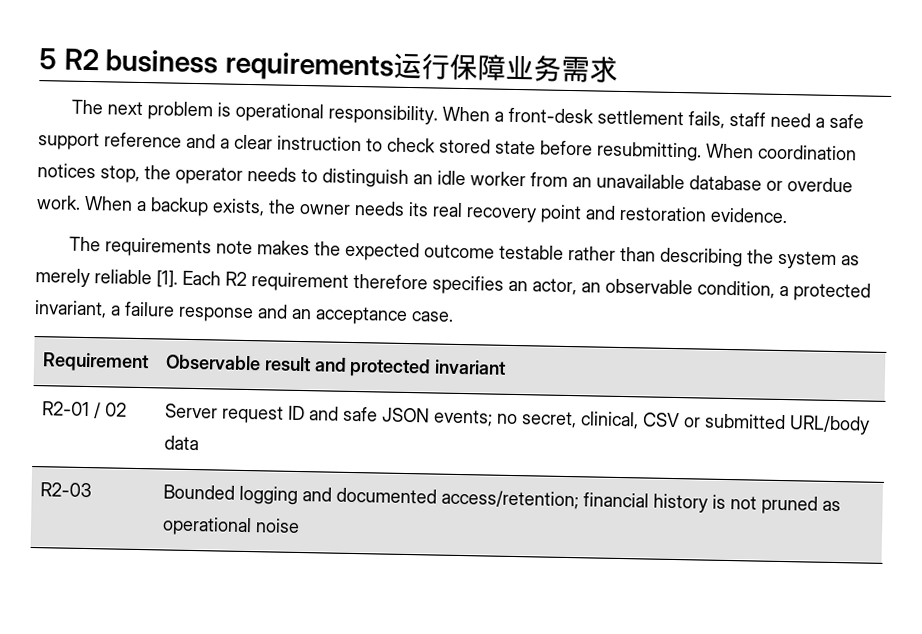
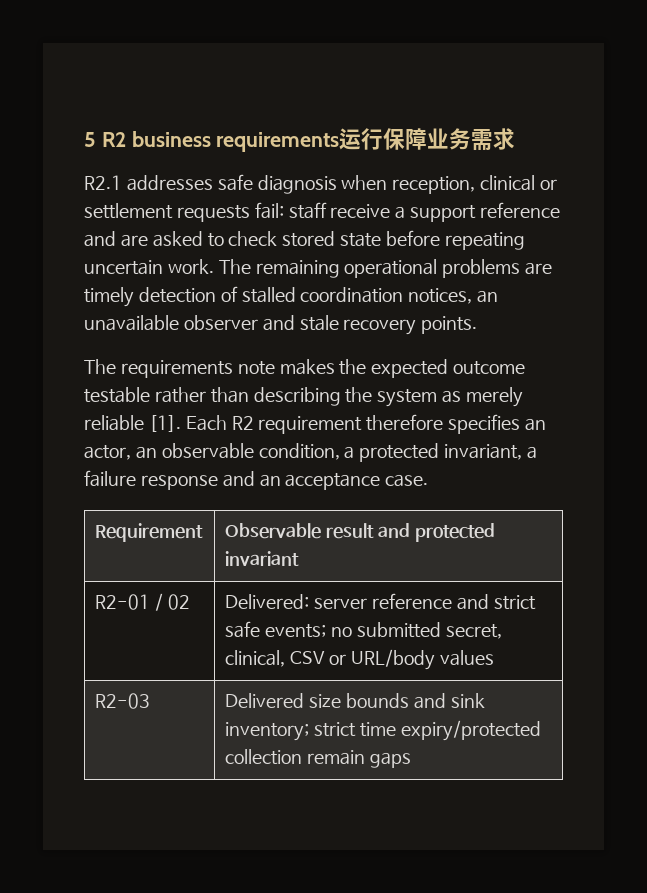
- The next problem is operational responsibility. When a front-desk settlement fails, staff need a safe support reference and a clear instruction to check stored state before resubmitting. When coordination notices stop, the operator needs to distinguish an idle worker from an unavailable database or overdue work. When a backup exists, the owner needs its real recovery point and restoration evidence.
+ R2.1 addresses safe diagnosis when reception, clinical or settlement requests fail: staff receive a support reference and are asked to check stored state before repeating uncertain work. The remaining operational problems are timely detection of stalled coordination notices, an unavailable observer and stale recovery points.
- R2-01 / 02 | Server request ID and safe JSON events; no secret, clinical, CSV or submitted URL/body data
- R2-03 | Bounded logging and documented access/retention; financial history is not pruned as operational noise
+ R2-01 / 02 | Delivered: server reference and strict safe events; no submitted secret, clinical, CSV or URL/body values
+ R2-03 | Delivered size bounds and sink inventory; strict time expiry/protected collection remain gaps

